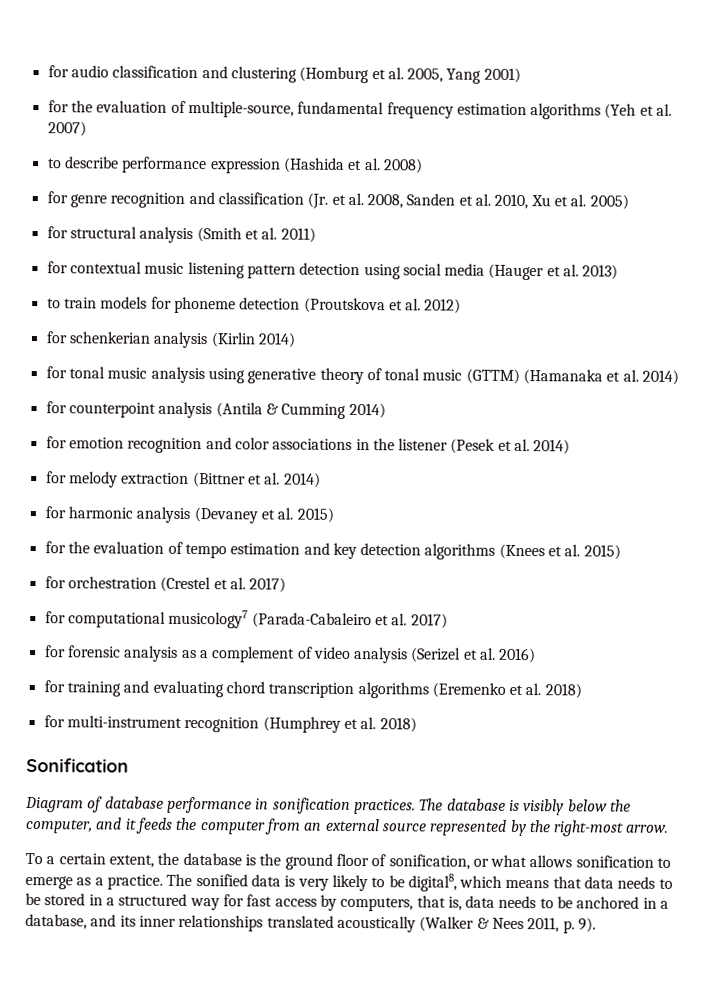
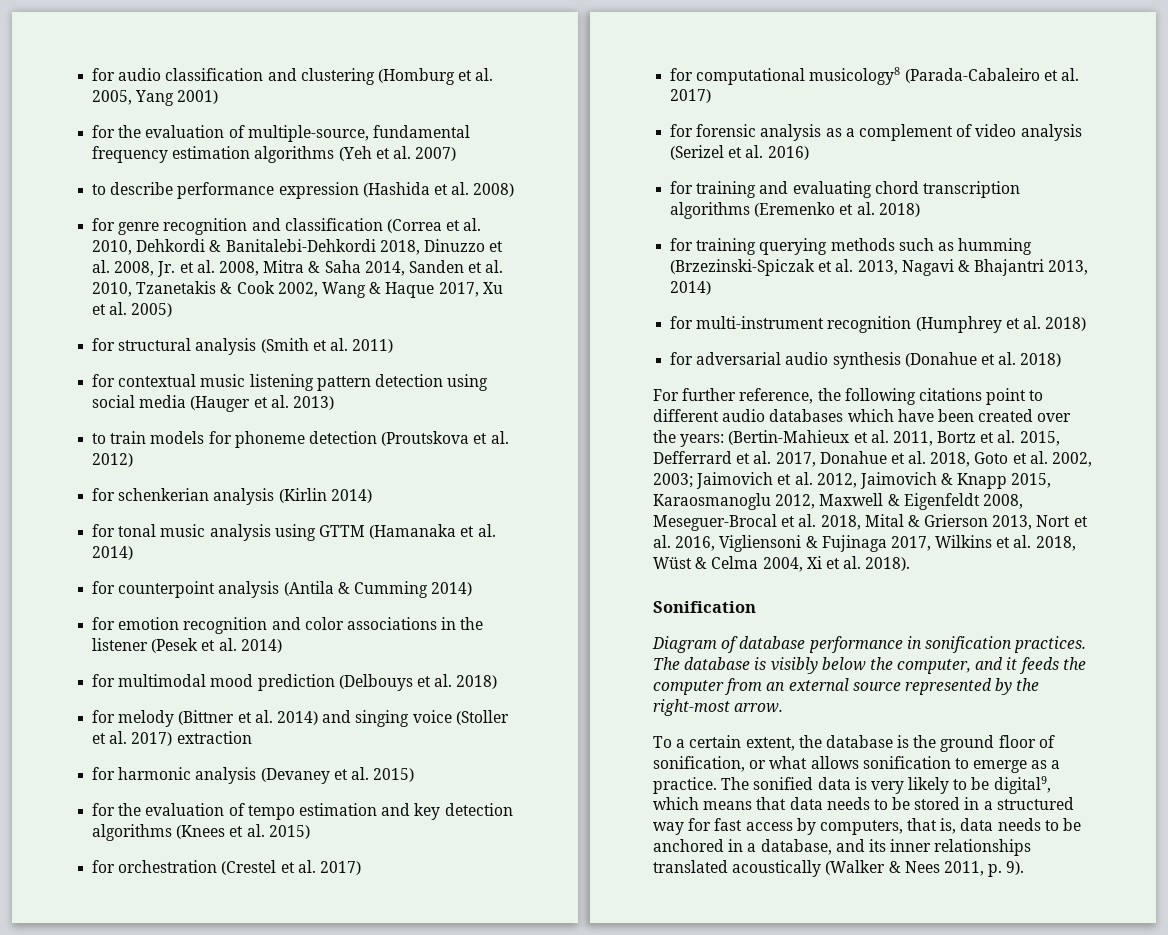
- for genre recognition and classification (Jr. et al. 2008, Sanden et al. 2010, Xu et al. 2005)
+ for genre recognition and classification (Correa et al. 2010, Dehkordi & Banitalebi-Dehkordi 2018, Dinuzzo et al. 2008, Jr. et al. 2008, Mitra & Saha 2014, Sanden et al. 2010, Tzanetakis & Cook 2002, Wang & Haque 2017, Xu et al. 2005)
- for tonal music analysis using generative theory of tonal music (GTTM) (Hamanaka et al. 2014)
+ for tonal music analysis using GTTM (Hamanaka et al. 2014)
+ for multimodal mood prediction (Delbouys et al. 2018)
- for melody extraction (Bittner et al. 2014)
+ for melody (Bittner et al. 2014) and singing voice (Stoller et al. 2017) extraction
- for computational musicology7 (Parada-Cabaleiro et al. 2017)
+ for computational musicology8 (Parada-Cabaleiro et al. 2017)
+ for training querying methods such as humming (Brzezinski-Spiczak et al. 2013, Nagavi & Bhajantri 2013, 2014)
+ for adversarial audio synthesis (Donahue et al. 2018)
+ For further reference, the following citations point to different audio databases which have been created over the years: (Bertin-Mahieux et al. 2011, Bortz et al. 2015, Defferrard et al. 2017, Donahue et al. 2018, Goto et al. 2002, 2003; Jaimovich et al. 2012, Jaimovich & Knapp 2015, Karaosmanoglu 2012, Maxwell & Eigenfeldt 2008, Meseguer-Brocal et al. 2018, Mital & Grierson 2013, Nort et al. 2016, Vigliensoni & Fujinaga 2017, Wilkins et al. 2018, Wüst & Celma 2004, Xi et al. 2018).
- The sonified data is very likely to be digital8, which means that data needs to be stored in a structured way for fast access by computers, that is, data needs to be anchored in a database, and its inner relationships translated acoustically (Walker & Nees 2011, p. 9).
+ The sonified data is very likely to be digital9, which means that data needs to be stored in a structured way for fast access by computers, that is, data needs to be anchored in a database, and its inner relationships translated acoustically (Walker & Nees 2011, p. 9).

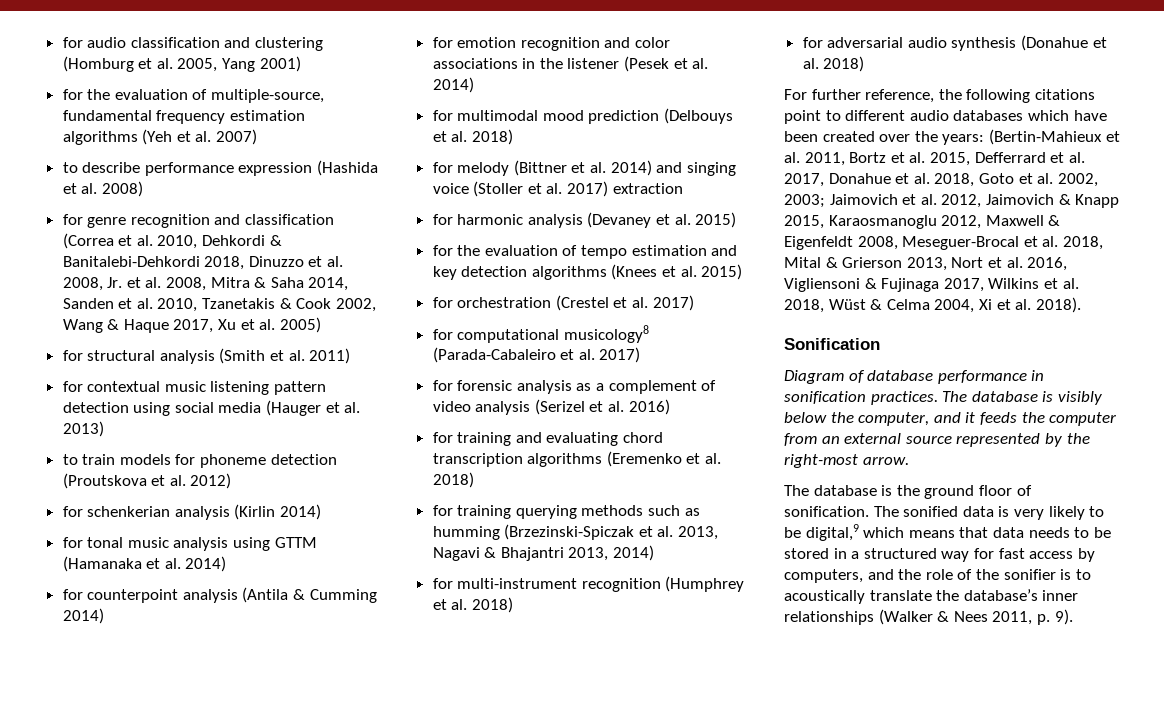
- To a certain extent, the database is the ground floor of sonification, or what allows sonification to emerge as a practice.
+ The database is the ground floor of sonification.
- The sonified data is very likely to be digital9, which means that data needs to be stored in a structured way for fast access by computers, that is, data needs to be anchored in a database, and its inner relationships translated acoustically (Walker & Nees 2011, p. 9).
+ The sonified data is very likely to be digital,9 which means that data needs to be stored in a structured way for fast access by computers, and the role of the sonifier is to acoustically translate the database’s inner relationships (Walker & Nees 2011, p. 9).

